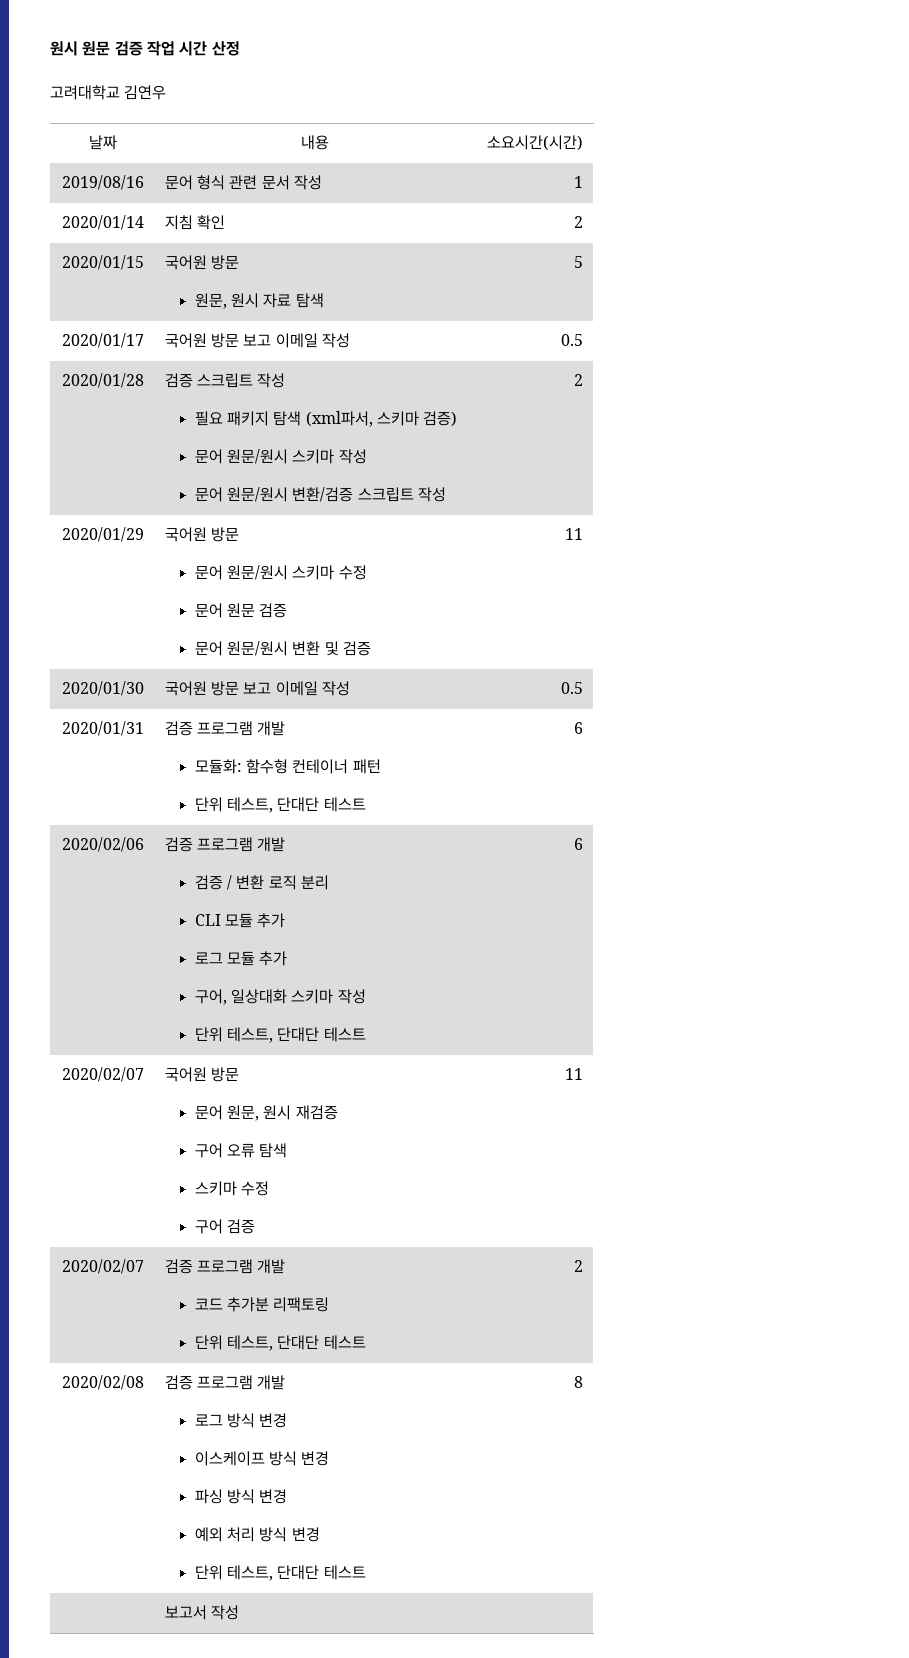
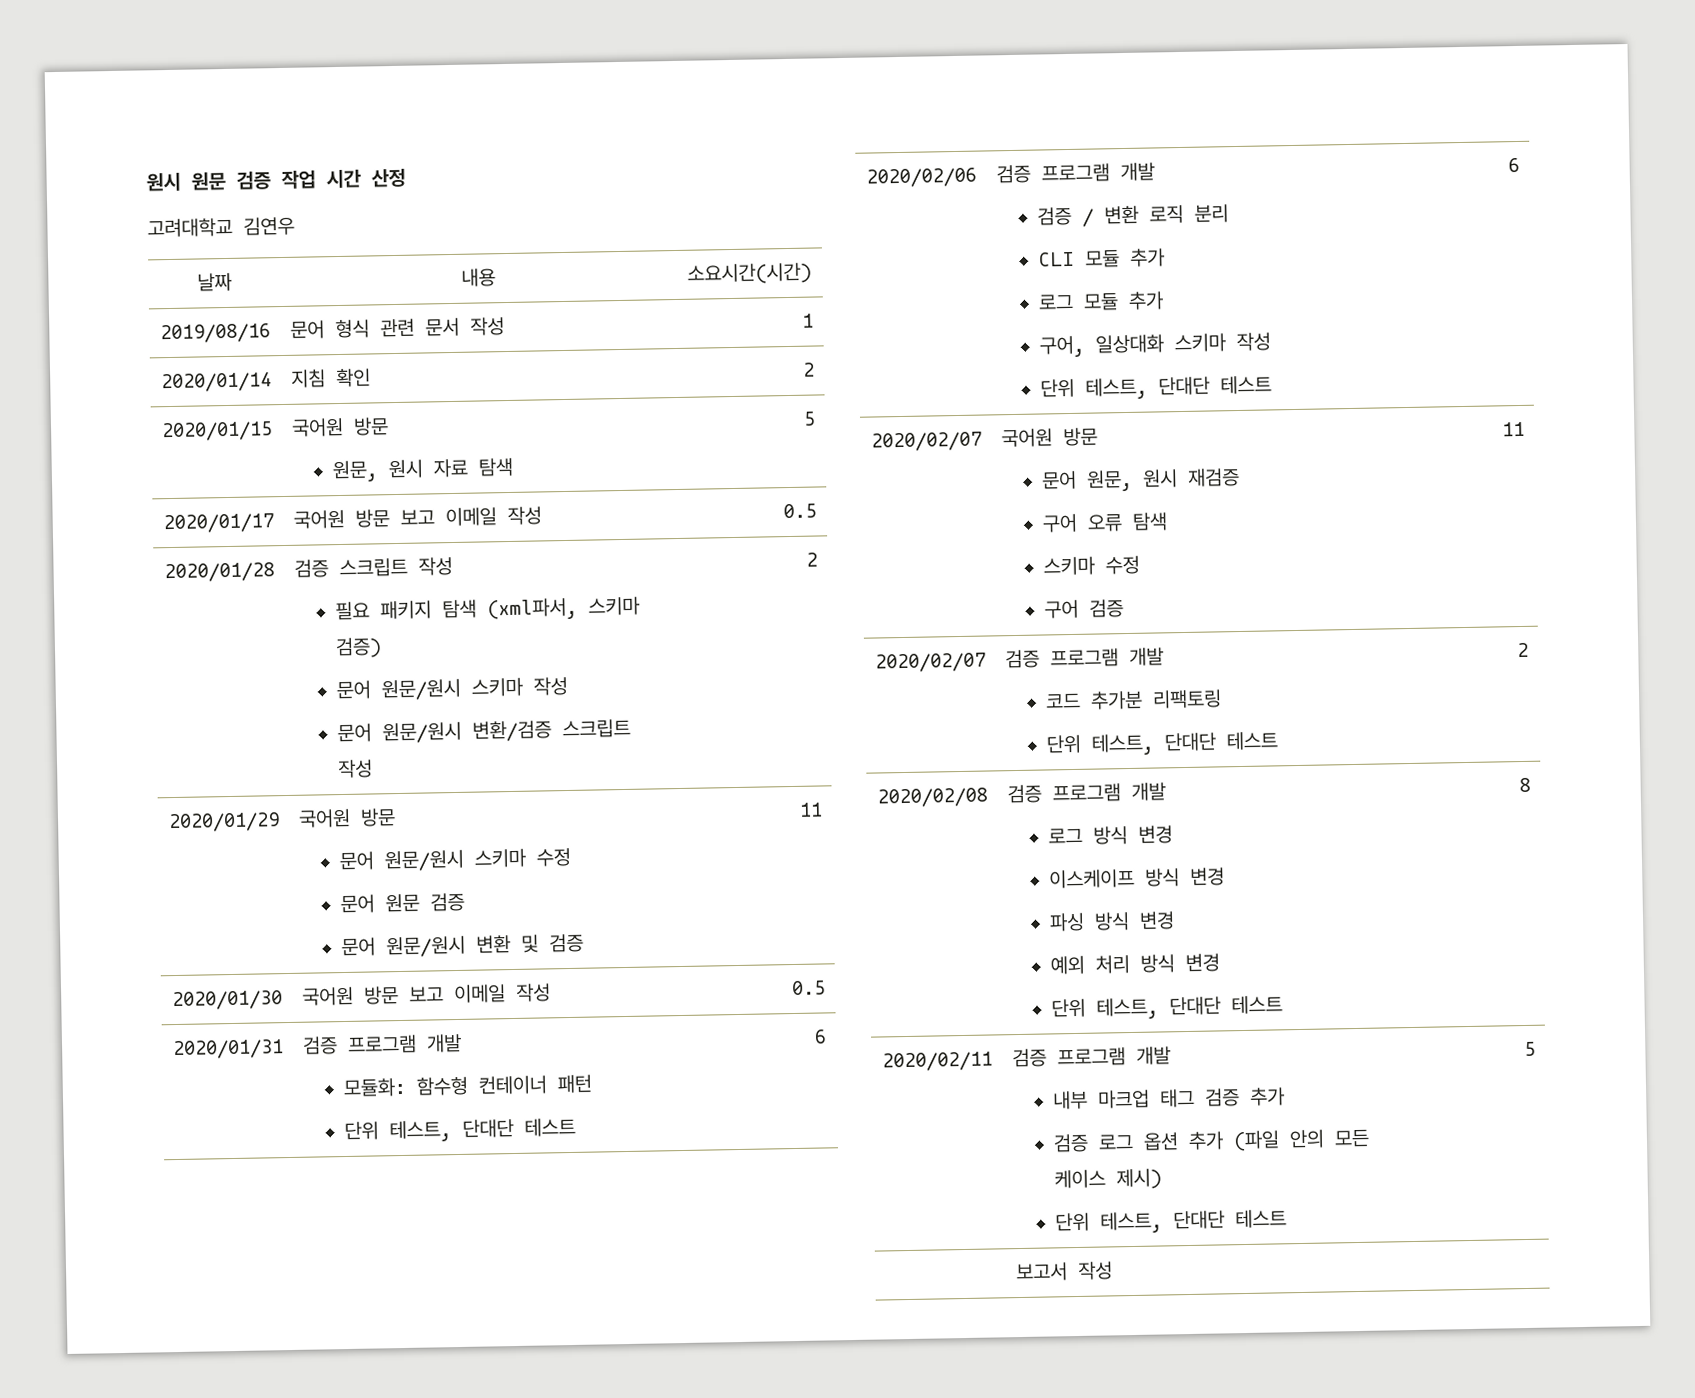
+ 2020/02/11 | 검증 프로그램 개발
+ 내부 마크업 태그 검증 추가
+ 검증 로그 옵션 추가 (파일 안의 모든 케이스 제시)
+ 단위 테스트, 단대단 테스트 | 5

